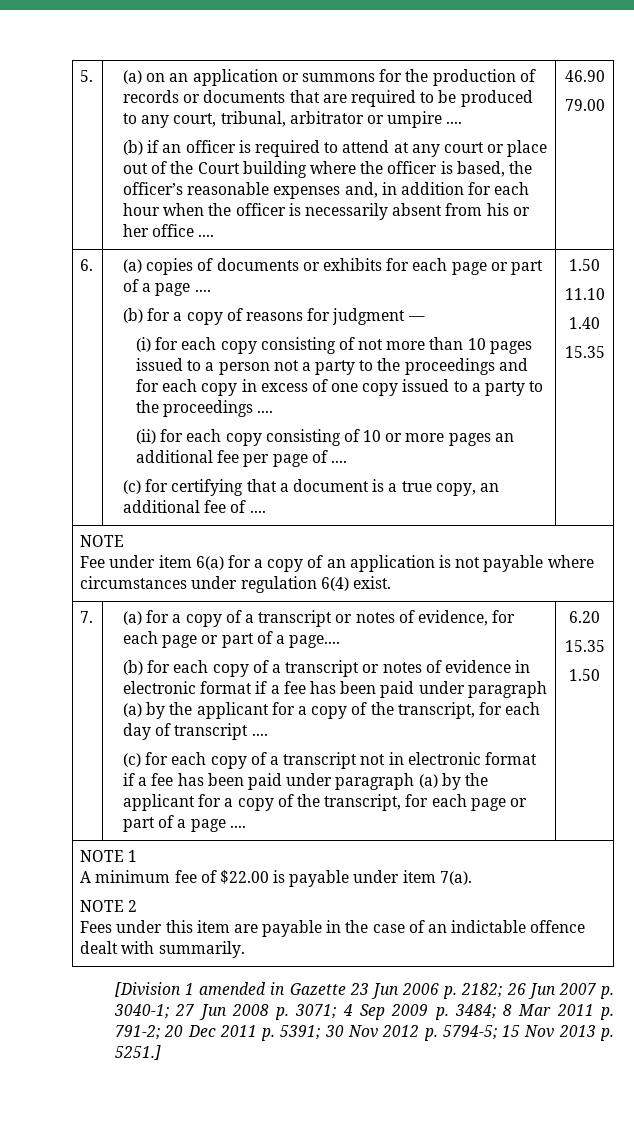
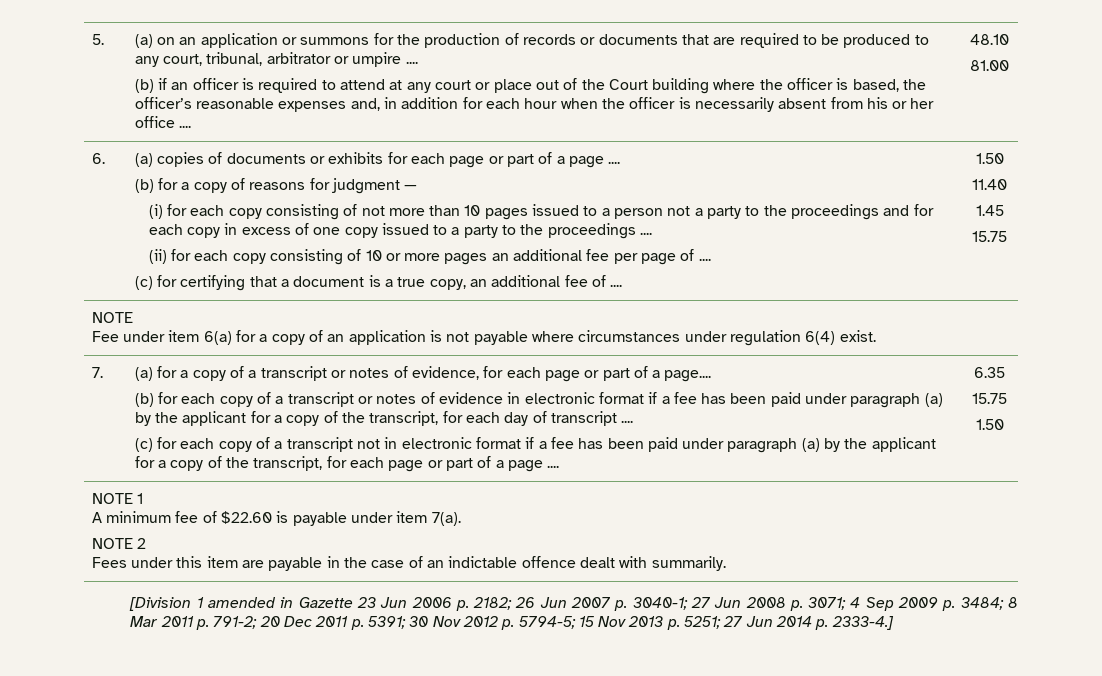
- 46.90
- 79.00
+ 48.10
+ 81.00
- 11.10
- 1.40
- 15.35
+ 11.40
+ 1.45
+ 15.75
- 6.20
- 15.35
+ 6.35
+ 15.75
  NOTE 1
- A minimum fee of $22.00 is payable under item 7(a).
+ A minimum fee of $22.60 is payable under item 7(a).
- [Division 1 amended in Gazette 23 Jun 2006 p. 2182; 26 Jun 2007 p. 3040-1; 27 Jun 2008 p. 3071; 4 Sep 2009 p. 3484; 8 Mar 2011 p. 791-2; 20 Dec 2011 p. 5391; 30 Nov 2012 p. 5794-5; 15 Nov 2013 p. 5251.]
+ [Division 1 amended in Gazette 23 Jun 2006 p. 2182; 26 Jun 2007 p. 3040-1; 27 Jun 2008 p. 3071; 4 Sep 2009 p. 3484; 8 Mar 2011 p. 791-2; 20 Dec 2011 p. 5391; 30 Nov 2012 p. 5794-5; 15 Nov 2013 p. 5251; 27 Jun 2014 p. 2333-4.]

